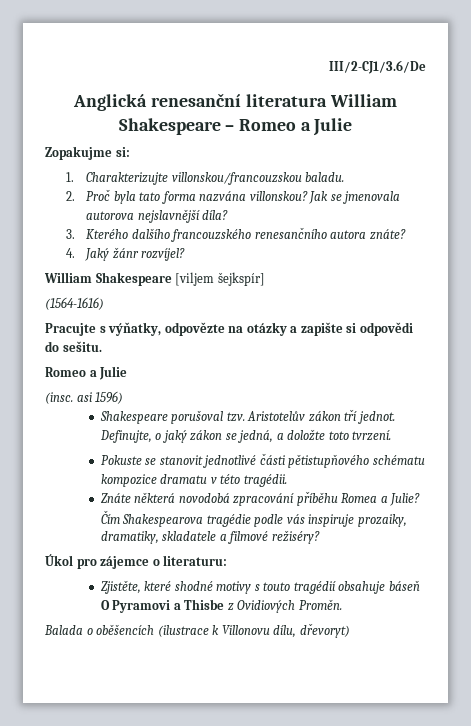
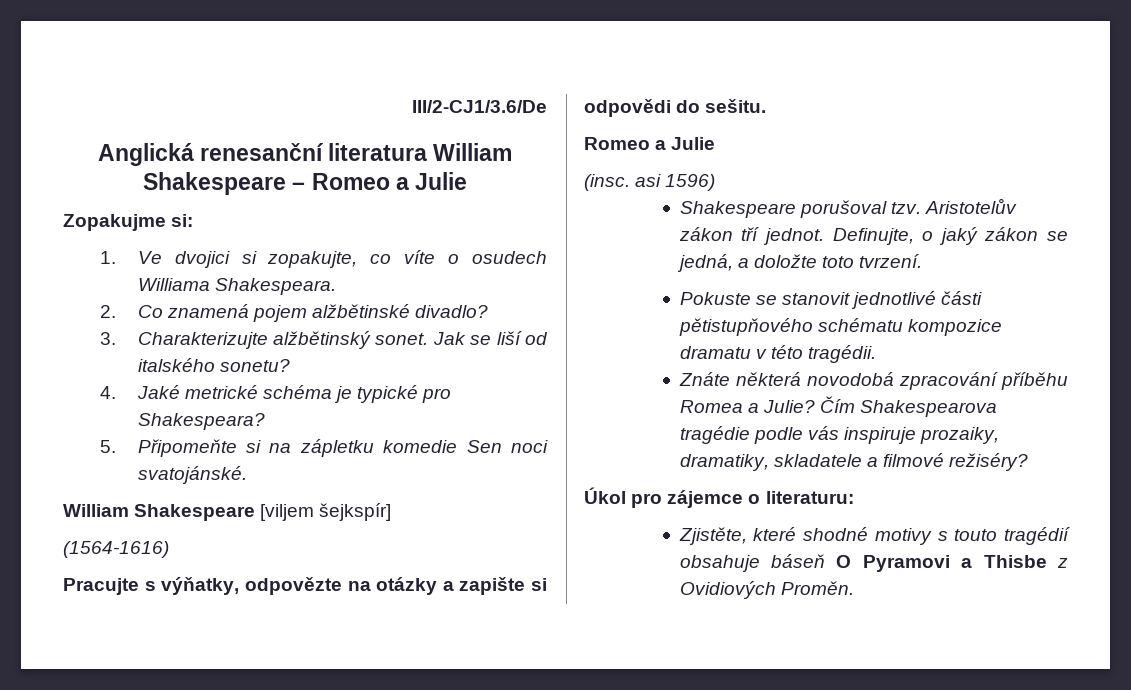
- 1. Charakterizujte villonskou/francouzskou baladu.
- 2. Proč byla tato forma nazvána villonskou? Jak se jmenovala autorova nejslavnější díla?
- 3. Kterého dalšího francouzského renesančního autora znáte?
- 4. Jaký žánr rozvíjel?
+ 1. Ve dvojici si zopakujte, co víte o osudech Williama Shakespeara.
+ 2. Co znamená pojem alžbětinské divadlo?
+ 3. Charakterizujte alžbětinský sonet. Jak se liší od italského sonetu?
+ 4. Jaké metrické schéma je typické pro Shakespeara?
+ 5. Připomeňte si na zápletku komedie Sen noci svatojánské.
- Balada o oběšencích (ilustrace k Villonovu dílu, dřevoryt)

